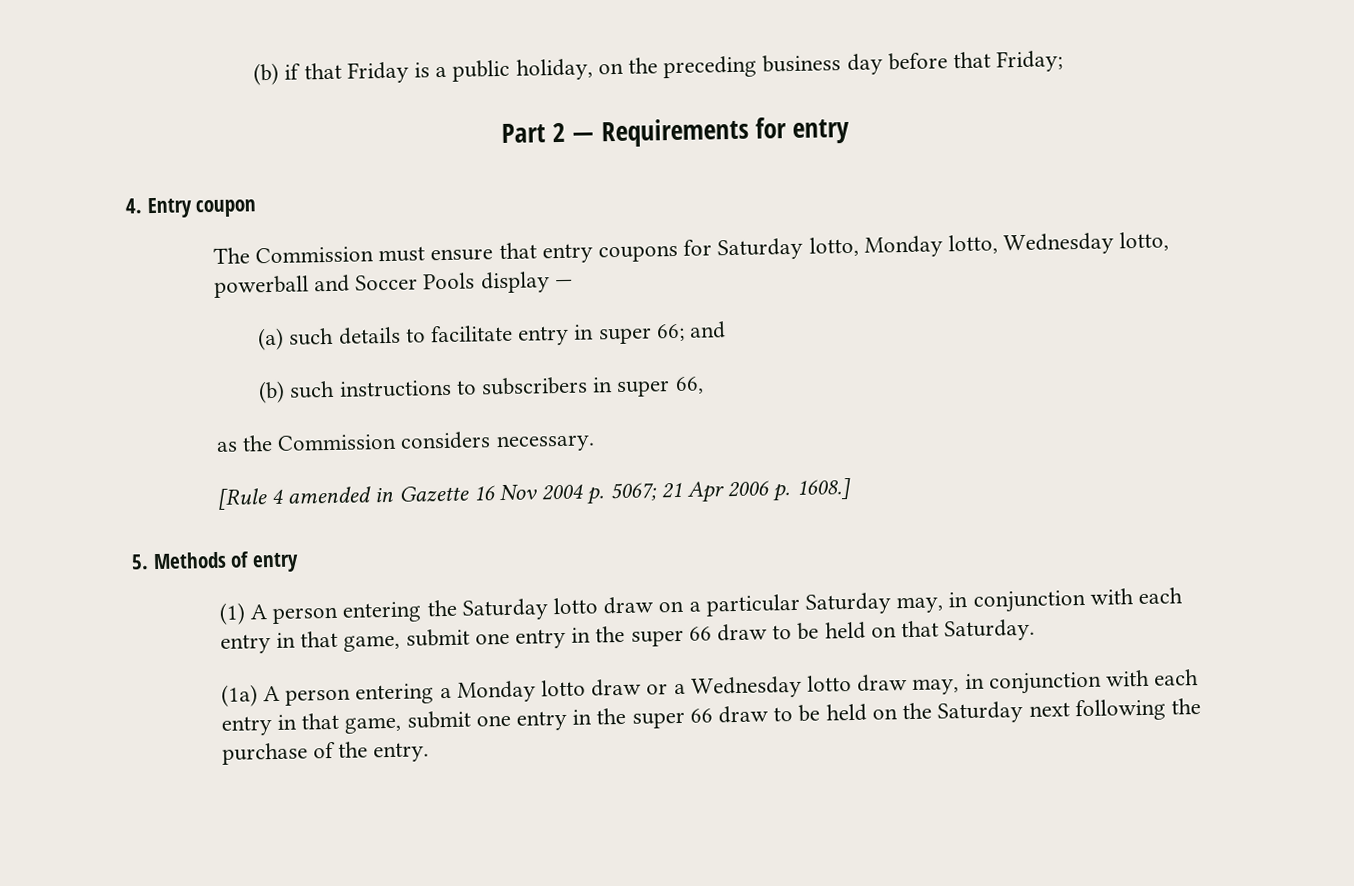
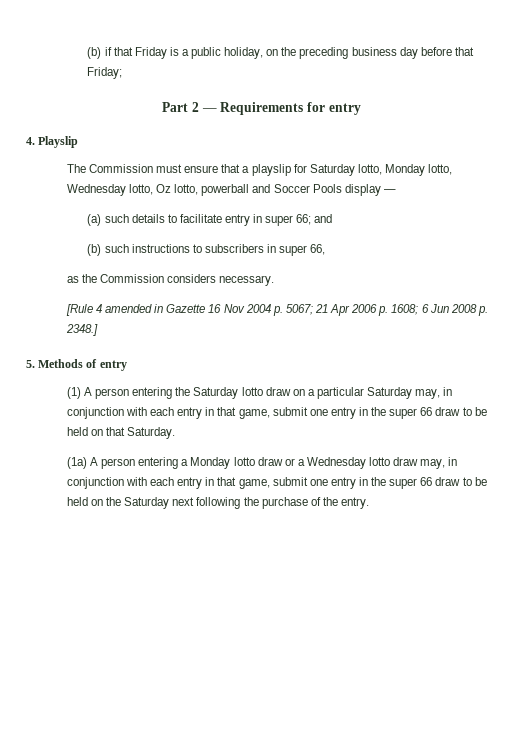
- 4. Entry coupon
+ 4. Playslip
- The Commission must ensure that entry coupons for Saturday lotto, Monday lotto, Wednesday lotto, powerball and Soccer Pools display —
+ The Commission must ensure that a playslip for Saturday lotto, Monday lotto, Wednesday lotto, Oz lotto, powerball and Soccer Pools display —
- [Rule 4 amended in Gazette 16 Nov 2004 p. 5067; 21 Apr 2006 p. 1608.]
+ [Rule 4 amended in Gazette 16 Nov 2004 p. 5067; 21 Apr 2006 p. 1608; 6 Jun 2008 p. 2348.]

